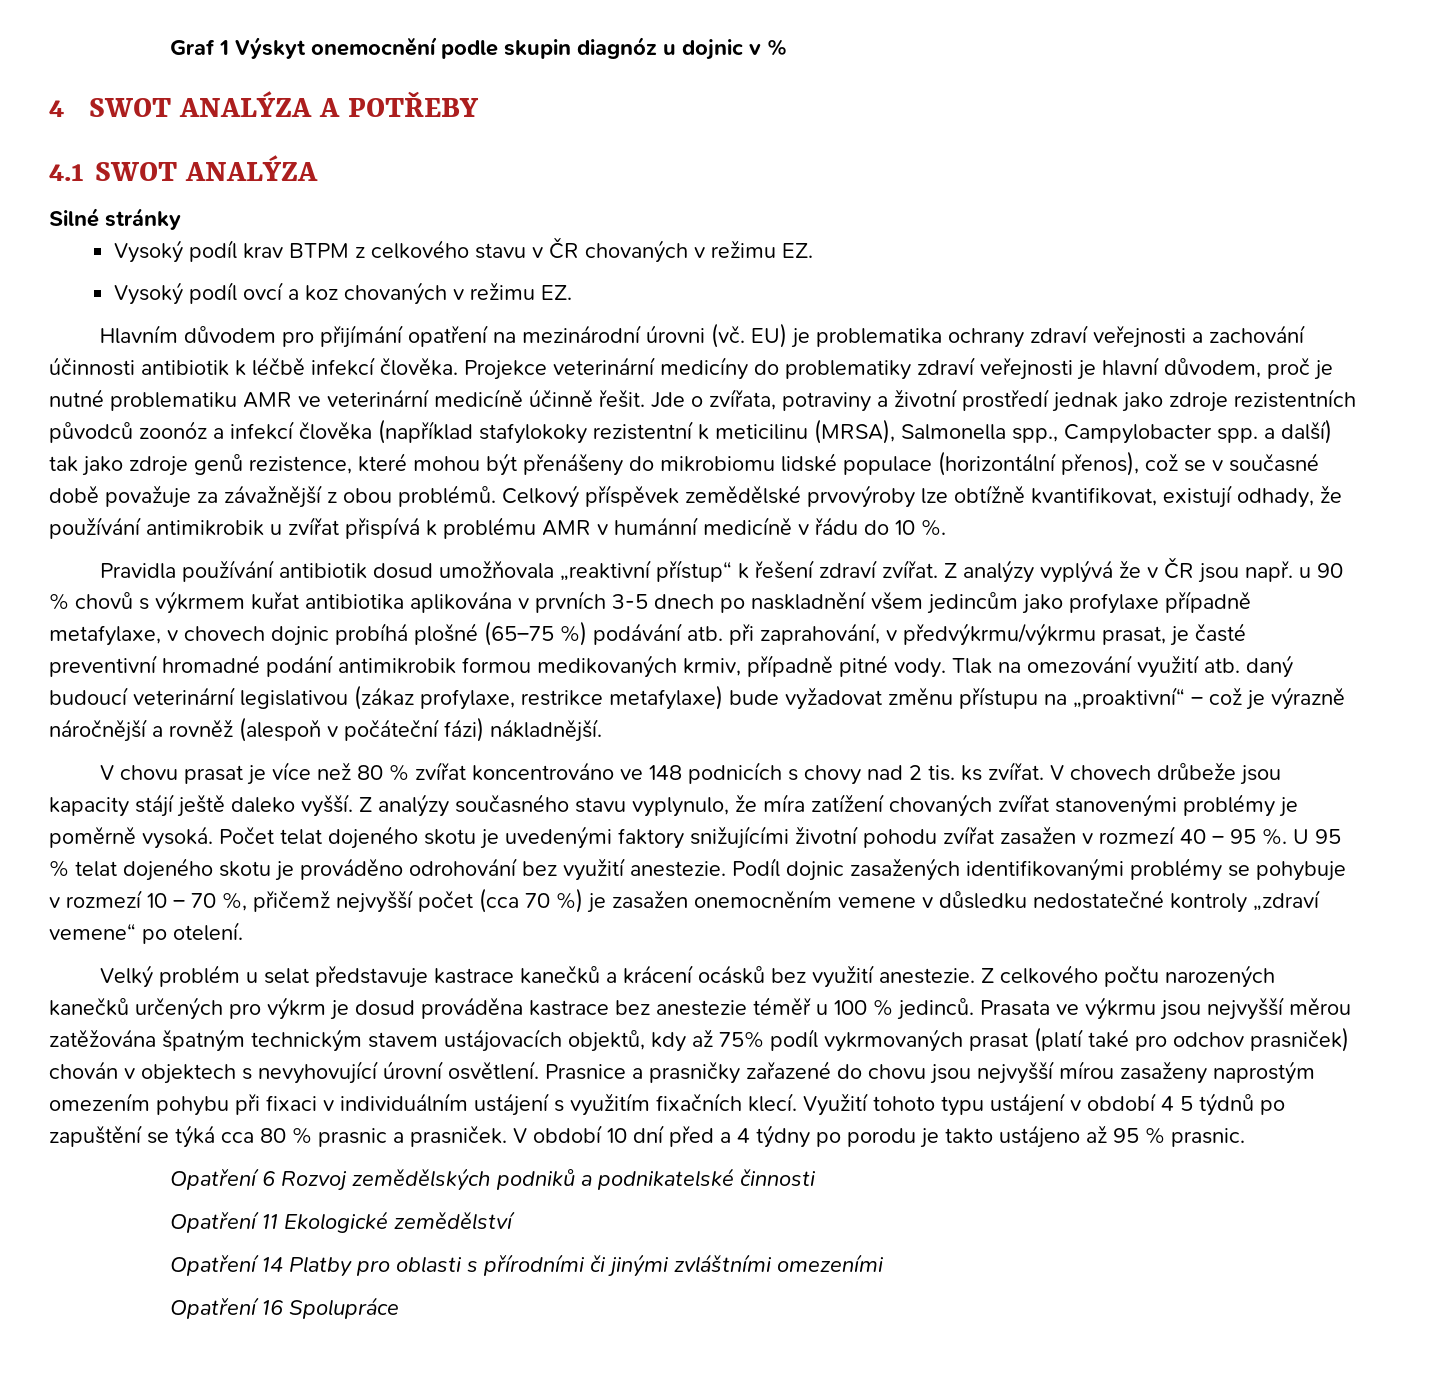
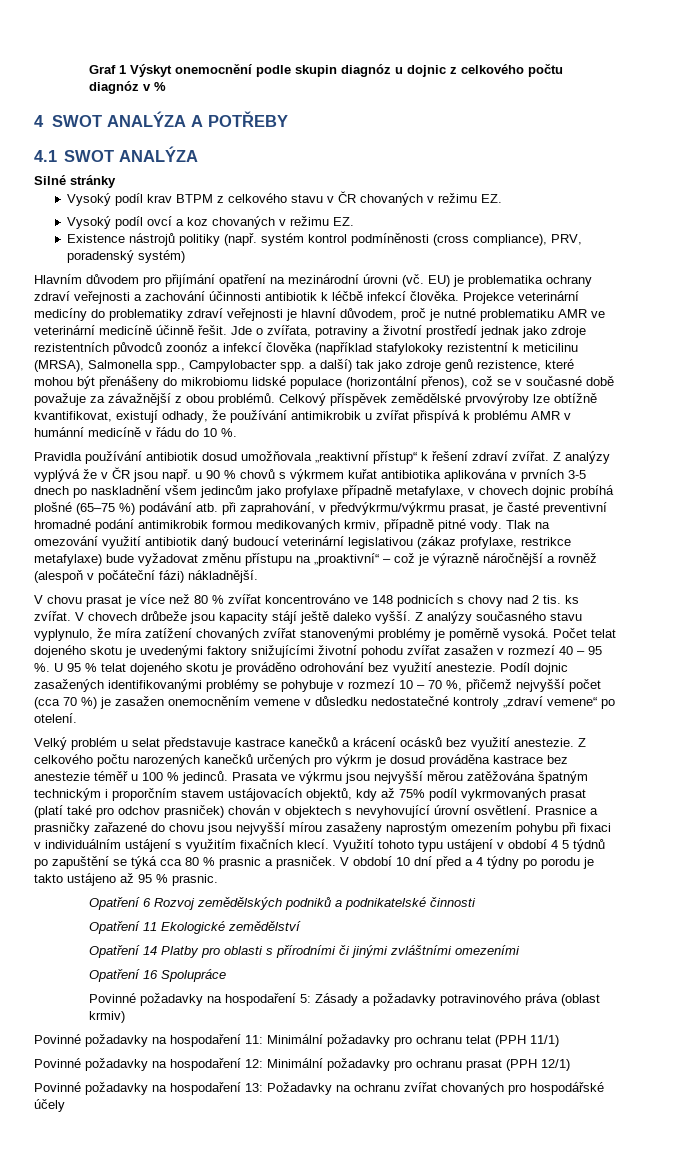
- Graf 1 Výskyt onemocnění podle skupin diagnóz u dojnic v %
+ Graf 1 Výskyt onemocnění podle skupin diagnóz u dojnic z celkového počtu diagnóz v %
+ Existence nástrojů politiky (např. systém kontrol podmíněnosti (cross compliance), PRV, poradenský systém)
- Tlak na omezování využití atb. daný budoucí veterinární legislativou (zákaz profylaxe, restrikce metafylaxe) bude vyžadovat změnu přístupu na „proaktivní“ – což je výrazně náročnější a rovněž (alespoň v počáteční fázi) nákladnější.
+ Tlak na omezování využití antibiotik daný budoucí veterinární legislativou (zákaz profylaxe, restrikce metafylaxe) bude vyžadovat změnu přístupu na „proaktivní“ – což je výrazně náročnější a rovněž (alespoň v počáteční fázi) nákladnější.
- Prasata ve výkrmu jsou nejvyšší měrou zatěžována špatným technickým stavem ustájovacích objektů, kdy až 75% podíl vykrmovaných prasat (platí také pro odchov prasniček) chován v objektech s nevyhovující úrovní osvětlení.
+ Prasata ve výkrmu jsou nejvyšší měrou zatěžována špatným technickým i proporčním stavem ustájovacích objektů, kdy až 75% podíl vykrmovaných prasat (platí také pro odchov prasniček) chován v objektech s nevyhovující úrovní osvětlení.
+ Povinné požadavky na hospodaření 5: Zásady a požadavky potravinového práva (oblast krmiv)
+ Povinné požadavky na hospodaření 11: Minimální požadavky pro ochranu telat (PPH 11/1)
+ Povinné požadavky na hospodaření 12: Minimální požadavky pro ochranu prasat (PPH 12/1)
+ Povinné požadavky na hospodaření 13: Požadavky na ochranu zvířat chovaných pro hospodářské účely

